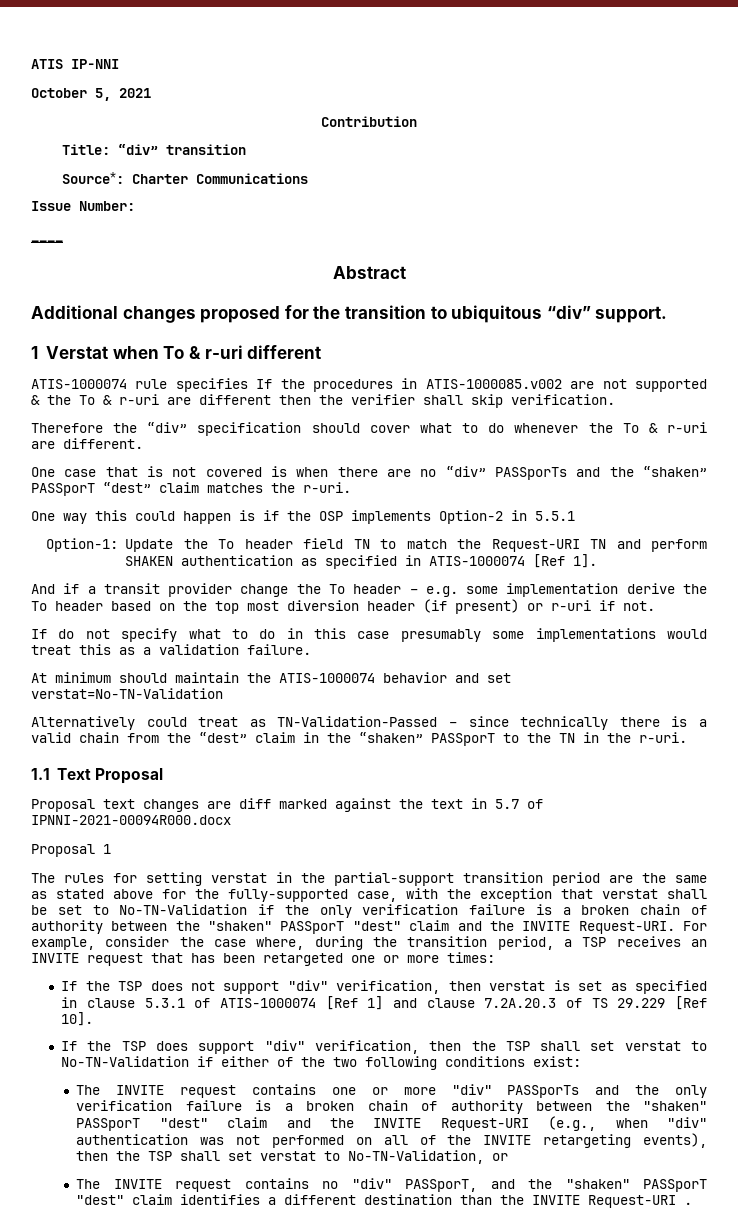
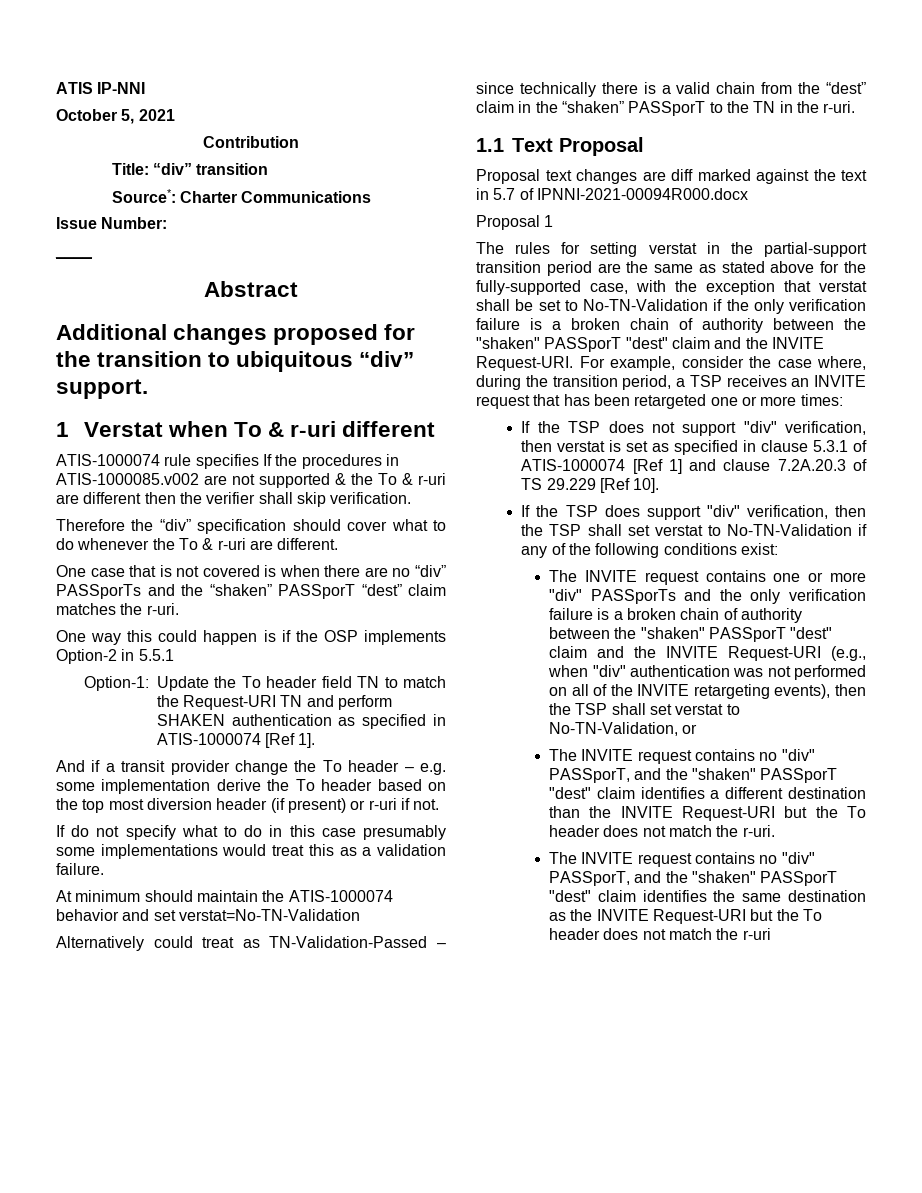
- If the TSP does support "div" verification, then the TSP shall set verstat to No-TN-Validation if either of the two following conditions exist:
+ If the TSP does support "div" verification, then the TSP shall set verstat to No-TN-Validation if any of the following conditions exist:
- The INVITE request contains no "div" PASSporT, and the "shaken" PASSporT "dest" claim identifies a different destination than the INVITE Request-URI .
+ The INVITE request contains no "div" PASSporT, and the "shaken" PASSporT "dest" claim identifies a different destination than the INVITE Request-URI but the To header does not match the r-uri.
+ The INVITE request contains no "div" PASSporT, and the "shaken" PASSporT "dest" claim identifies the same destination as the INVITE Request-URI but the To header does not match the r-uri

